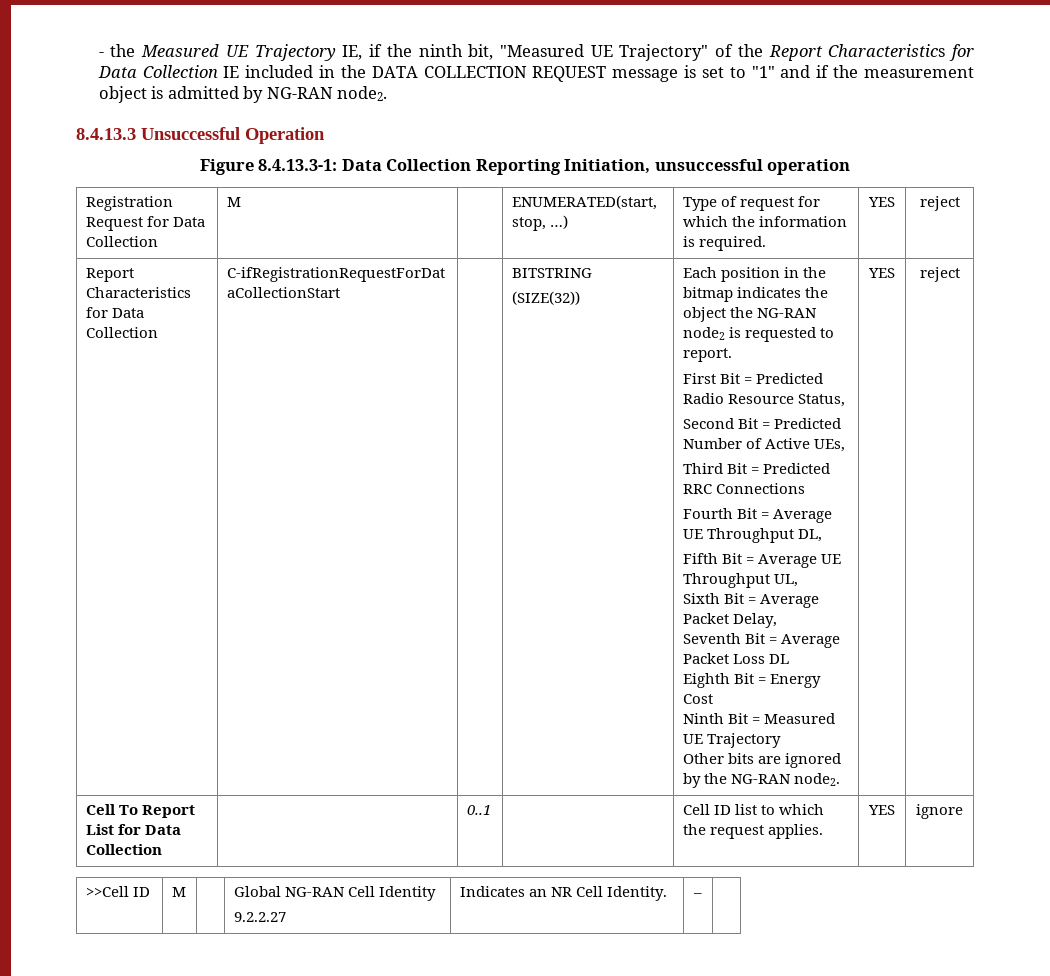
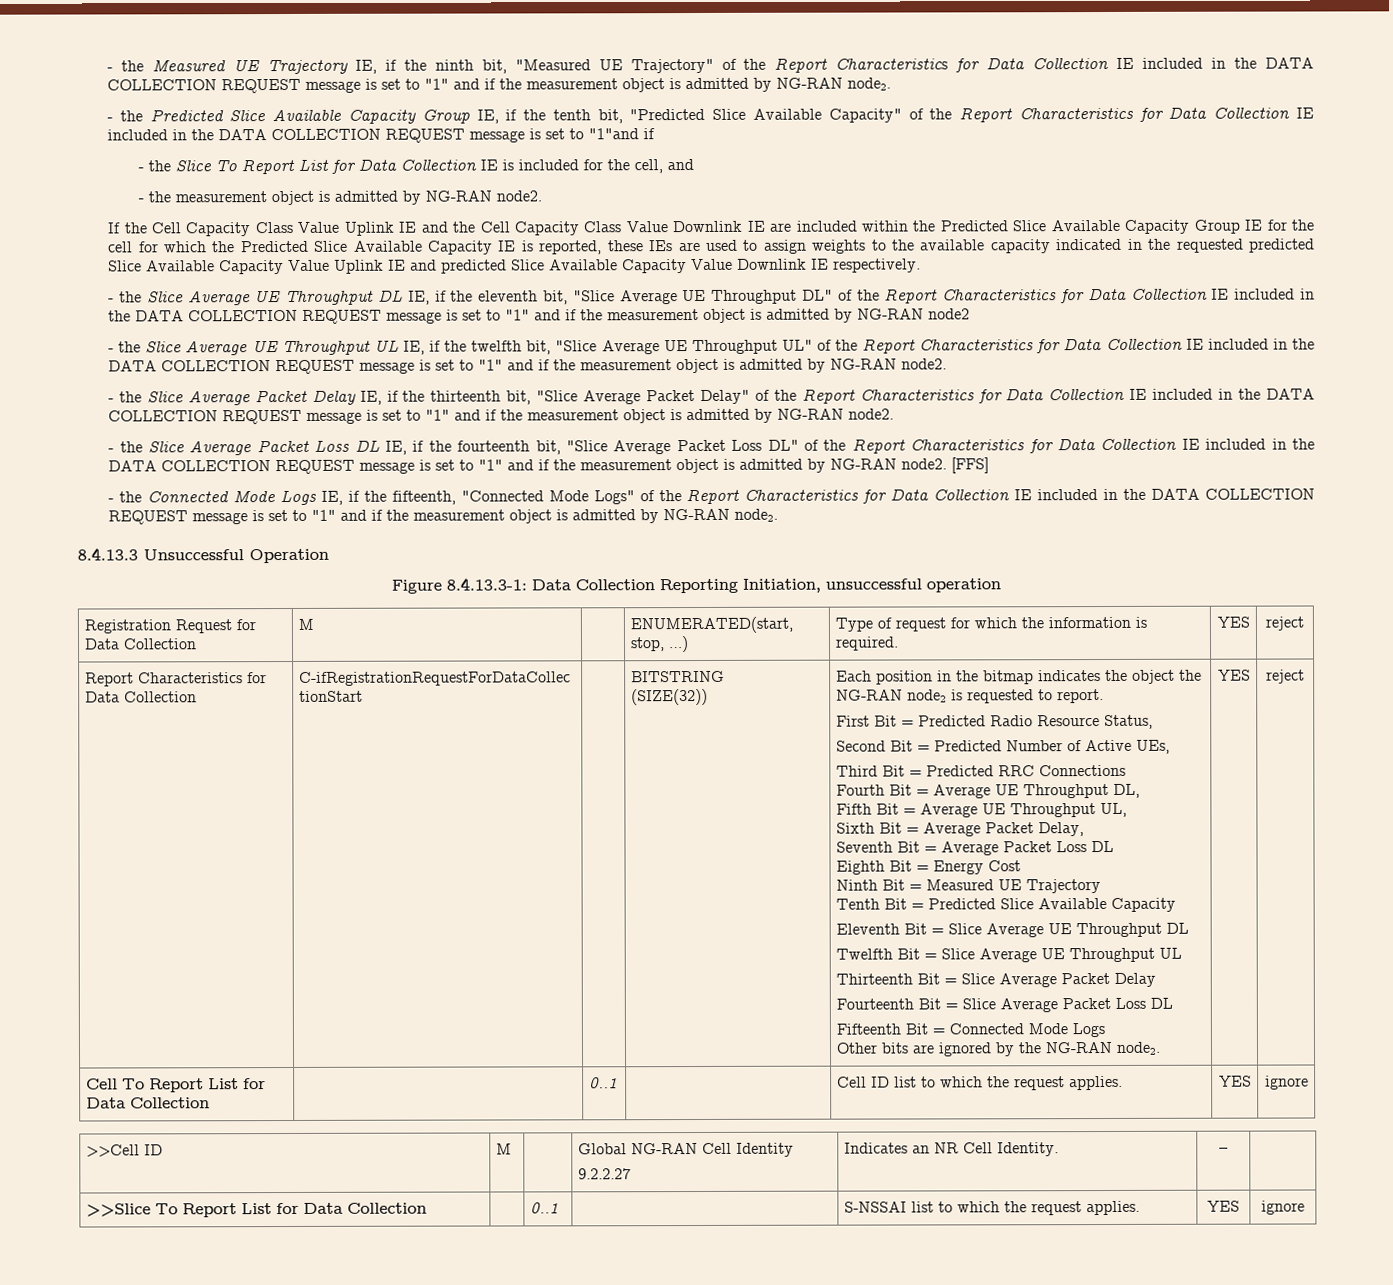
+ - the Predicted Slice Available Capacity Group IE, if the tenth bit, "Predicted Slice Available Capacity" of the Report Characteristics for Data Collection IE included in the DATA COLLECTION REQUEST message is set to "1"and if
+ - the Slice To Report List for Data Collection IE is included for the cell, and
+ - the measurement object is admitted by NG-RAN node2.
+ If the Cell Capacity Class Value Uplink IE and the Cell Capacity Class Value Downlink IE are included within the Predicted Slice Available Capacity Group IE for the cell for which the Predicted Slice Available Capacity IE is reported, these IEs are used to assign weights to the available capacity indicated in the requested predicted Slice Available Capacity Value Uplink IE and predicted Slice Available Capacity Value Downlink IE respectively.
+ - the Slice Average UE Throughput DL IE, if the eleventh bit, "Slice Average UE Throughput DL" of the Report Characteristics for Data Collection IE included in the DATA COLLECTION REQUEST message is set to "1" and if the measurement object is admitted by NG-RAN node2
+ - the Slice Average UE Throughput UL IE, if the twelfth bit, "Slice Average UE Throughput UL" of the Report Characteristics for Data Collection IE included in the DATA COLLECTION REQUEST message is set to "1" and if the measurement object is admitted by NG-RAN node2.
+ - the Slice Average Packet Delay IE, if the thirteenth bit, "Slice Average Packet Delay" of the Report Characteristics for Data Collection IE included in the DATA COLLECTION REQUEST message is set to "1" and if the measurement object is admitted by NG-RAN node2.
+ - the Slice Average Packet Loss DL IE, if the fourteenth bit, "Slice Average Packet Loss DL" of the Report Characteristics for Data Collection IE included in the DATA COLLECTION REQUEST message is set to "1" and if the measurement object is admitted by NG-RAN node2. [FFS]
+ - the Connected Mode Logs IE, if the fifteenth, "Connected Mode Logs" of the Report Characteristics for Data Collection IE included in the DATA COLLECTION REQUEST message is set to "1" and if the measurement object is admitted by NG-RAN node2.
+ Tenth Bit = Predicted Slice Available Capacity
+ Eleventh Bit = Slice Average UE Throughput DL
+ Twelfth Bit = Slice Average UE Throughput UL
+ Thirteenth Bit = Slice Average Packet Delay
+ Fourteenth Bit = Slice Average Packet Loss DL
+ Fifteenth Bit = Connected Mode Logs
+ >>Slice To Report List for Data Collection | | 0..1 | | S-NSSAI list to which the request applies. | YES | ignore

